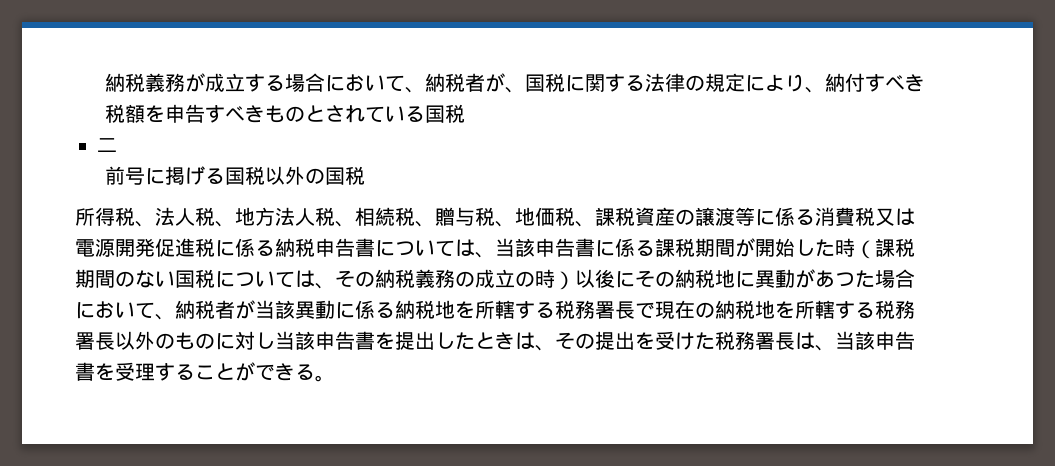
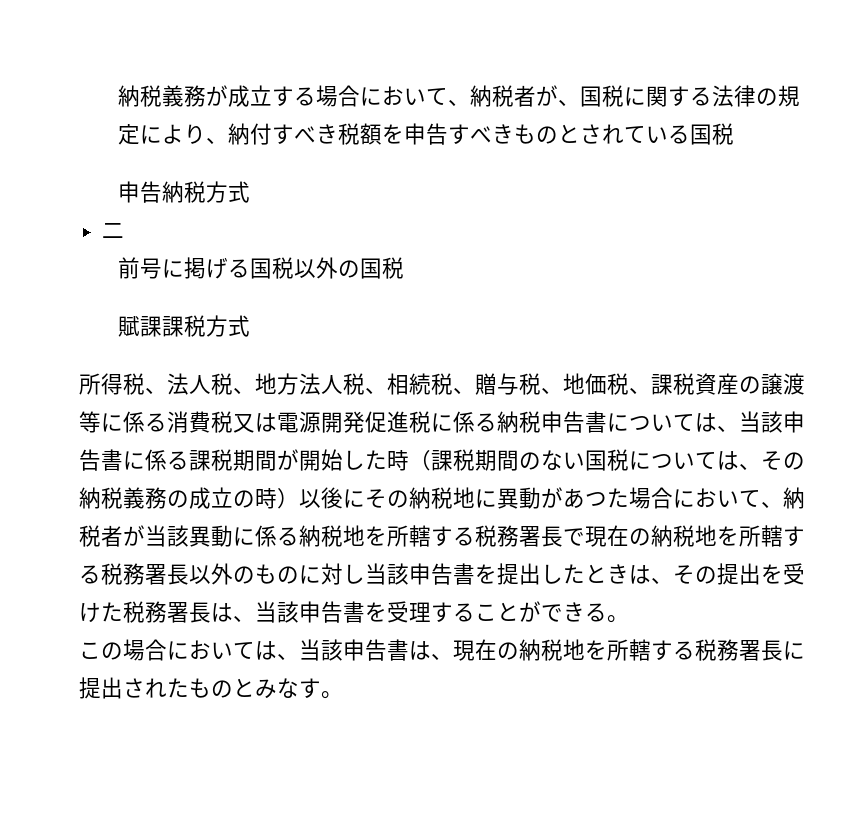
+ 申告納税方式
+ 賦課課税方式
+ この場合においては、当該申告書は、現在の納税地を所轄する税務署長に提出されたものとみなす。

